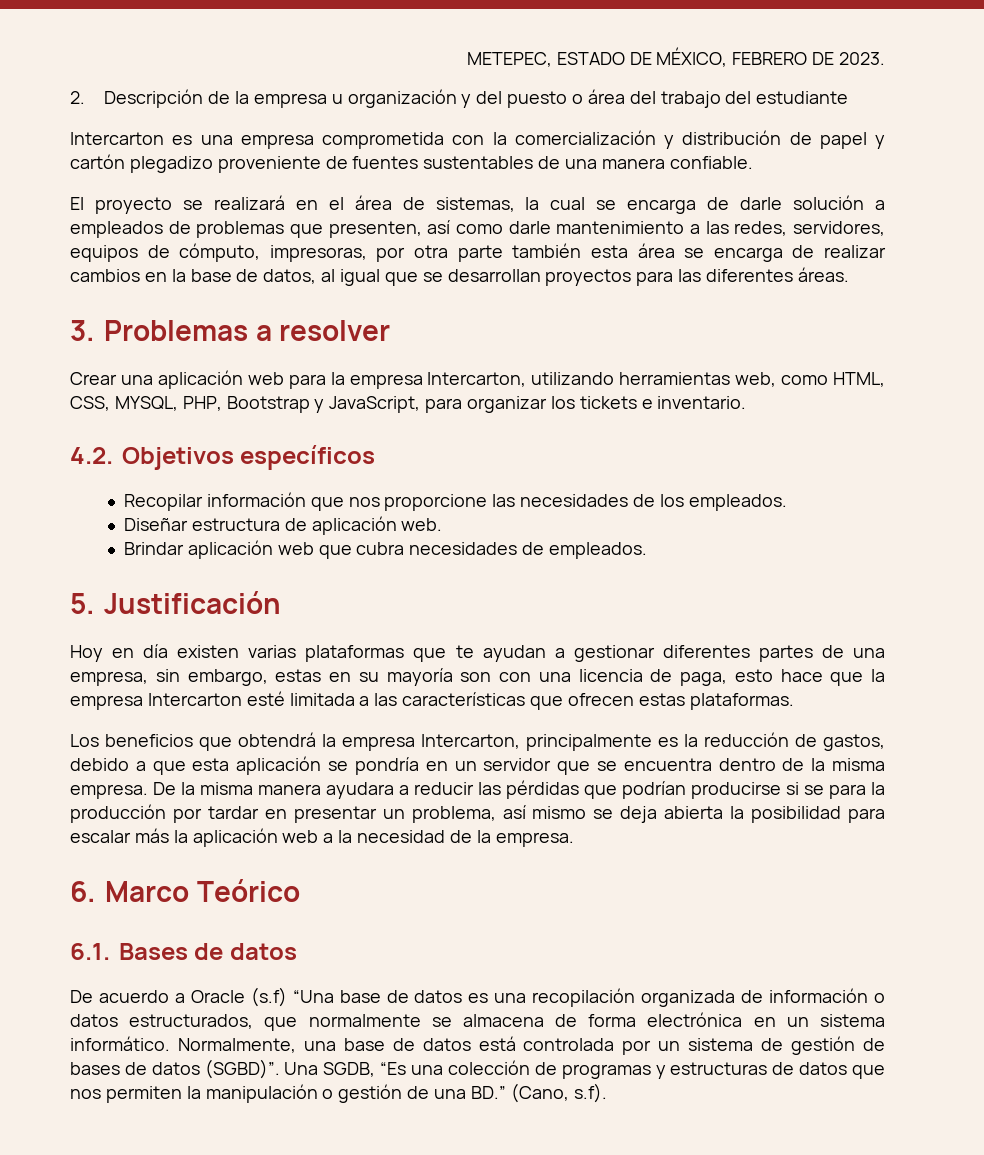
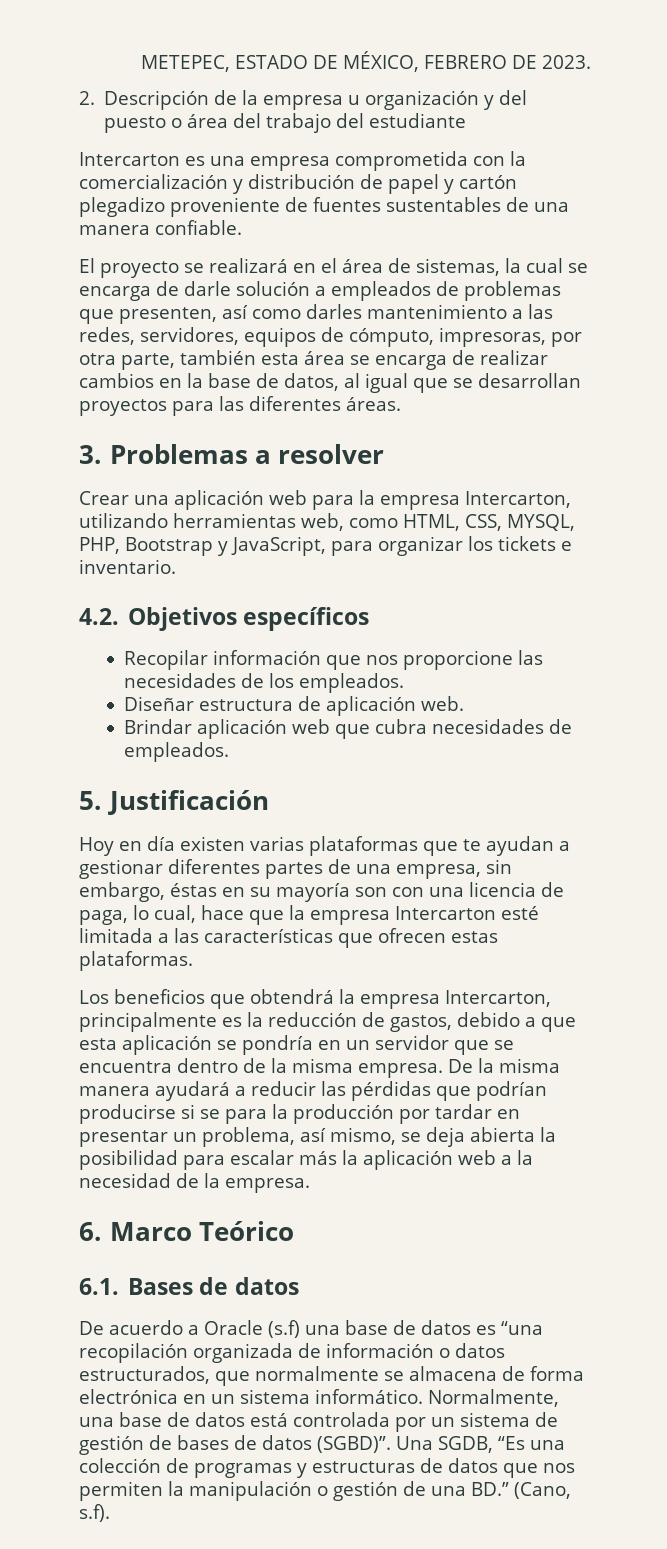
- El proyecto se realizará en el área de sistemas, la cual se encarga de darle solución a empleados de problemas que presenten, así como darle mantenimiento a las redes, servidores, equipos de cómputo, impresoras, por otra parte también esta área se encarga de realizar cambios en la base de datos, al igual que se desarrollan proyectos para las diferentes áreas.
+ El proyecto se realizará en el área de sistemas, la cual se encarga de darle solución a empleados de problemas que presenten, así como darles mantenimiento a las redes, servidores, equipos de cómputo, impresoras, por otra parte, también esta área se encarga de realizar cambios en la base de datos, al igual que se desarrollan proyectos para las diferentes áreas.
- Hoy en día existen varias plataformas que te ayudan a gestionar diferentes partes de una empresa, sin embargo, estas en su mayoría son con una licencia de paga, esto hace que la empresa Intercarton esté limitada a las características que ofrecen estas plataformas.
+ Hoy en día existen varias plataformas que te ayudan a gestionar diferentes partes de una empresa, sin embargo, éstas en su mayoría son con una licencia de paga, lo cual, hace que la empresa Intercarton esté limitada a las características que ofrecen estas plataformas.
- De la misma manera ayudara a reducir las pérdidas que podrían producirse si se para la producción por tardar en presentar un problema, así mismo se deja abierta la posibilidad para escalar más la aplicación web a la necesidad de la empresa.
+ De la misma manera ayudará a reducir las pérdidas que podrían producirse si se para la producción por tardar en presentar un problema, así mismo, se deja abierta la posibilidad para escalar más la aplicación web a la necesidad de la empresa.
- De acuerdo a Oracle (s.f) “Una base de datos es una recopilación organizada de información o datos estructurados, que normalmente se almacena de forma electrónica en un sistema informático.
+ De acuerdo a Oracle (s.f) una base de datos es “una recopilación organizada de información o datos estructurados, que normalmente se almacena de forma electrónica en un sistema informático.

